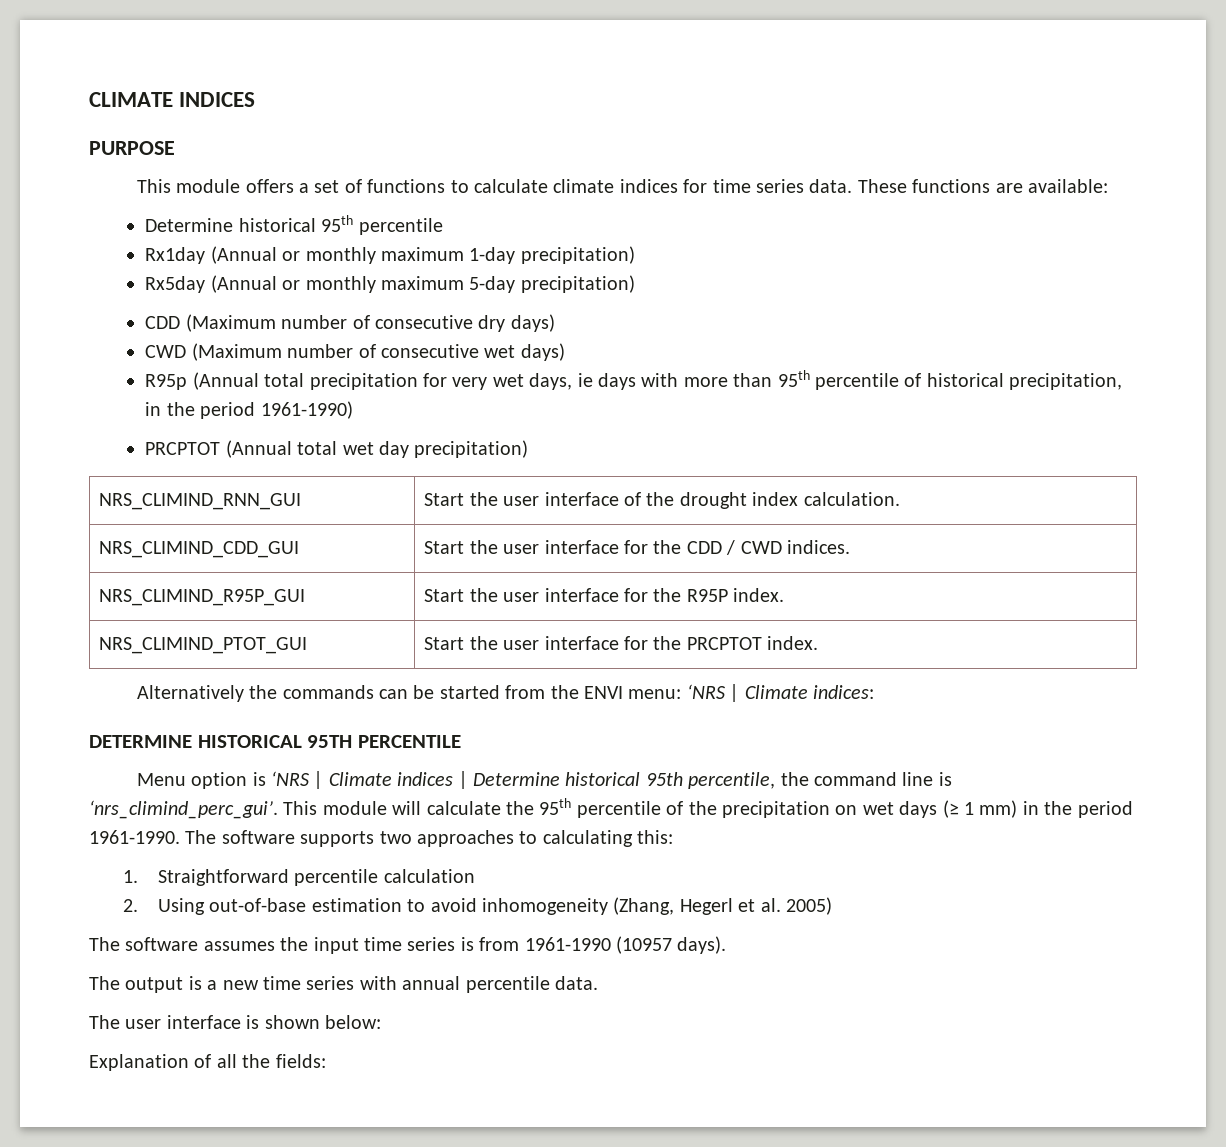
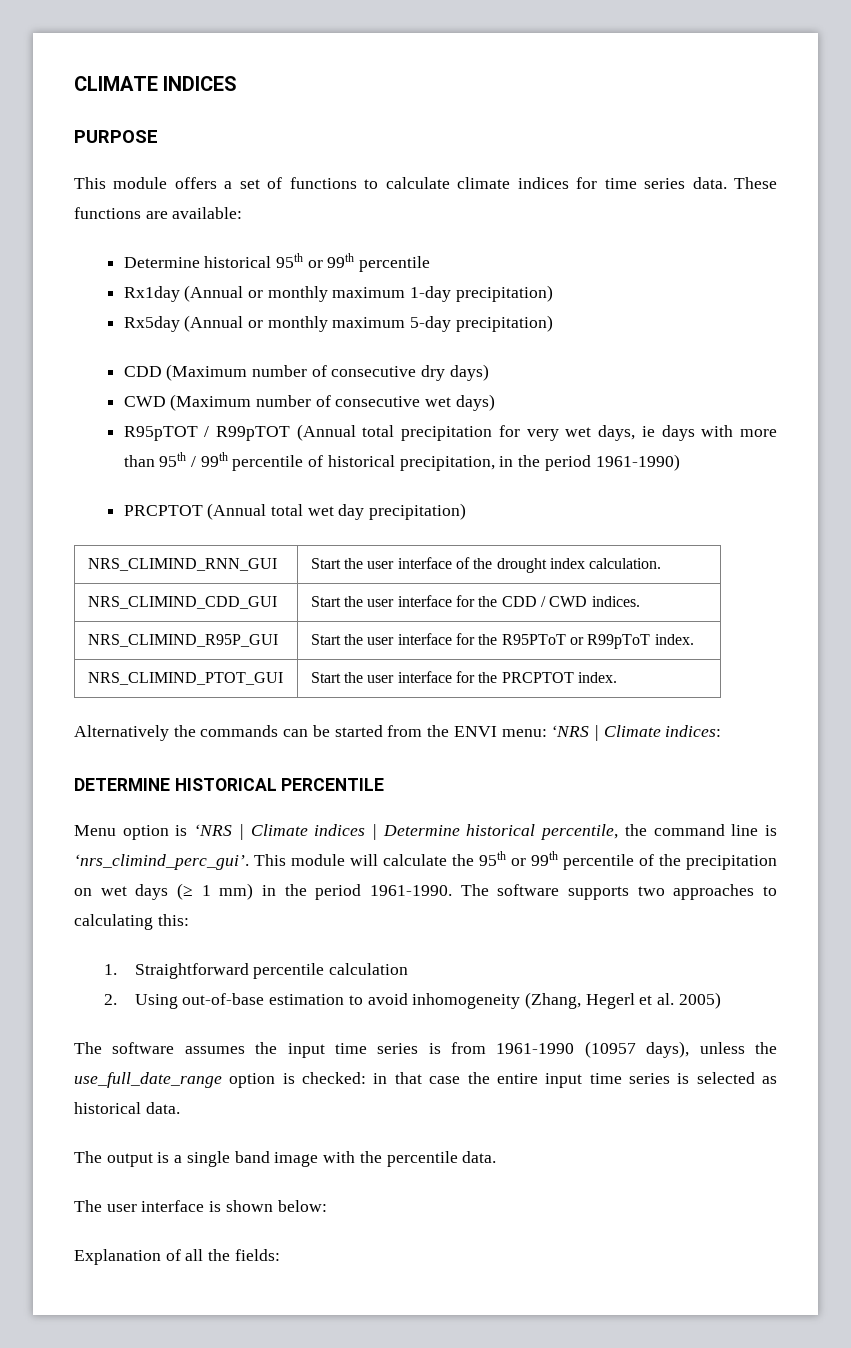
- Determine historical 95th percentile
+ Determine historical 95th or 99th percentile
- R95p (Annual total precipitation for very wet days, ie days with more than 95th percentile of historical precipitation, in the period 1961-1990)
+ R95pTOT / R99pTOT (Annual total precipitation for very wet days, ie days with more than 95th / 99th percentile of historical precipitation, in the period 1961-1990)
- NRS_CLIMIND_R95P_GUI | Start the user interface for the R95P index.
+ NRS_CLIMIND_R95P_GUI | Start the user interface for the R95PToT or R99pToT index.
- DETERMINE HISTORICAL 95TH PERCENTILE
+ DETERMINE HISTORICAL PERCENTILE
- Menu option is ‘NRS | Climate indices | Determine historical 95th percentile, the command line is ‘nrs_climind_perc_gui’.
+ Menu option is ‘NRS | Climate indices | Determine historical percentile, the command line is ‘nrs_climind_perc_gui’.
- This module will calculate the 95th percentile of the precipitation on wet days (≥ 1 mm) in the period 1961-1990.
+ This module will calculate the 95th or 99th percentile of the precipitation on wet days (≥ 1 mm) in the period 1961-1990.
- The software assumes the input time series is from 1961-1990 (10957 days).
+ The software assumes the input time series is from 1961-1990 (10957 days), unless the use_full_date_range option is checked: in that case the entire input time series is selected as historical data.
- The output is a new time series with annual percentile data.
+ The output is a single band image with the percentile data.

